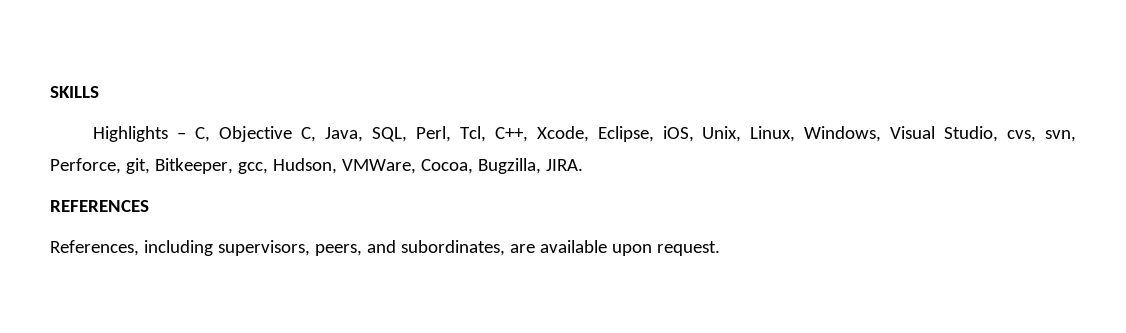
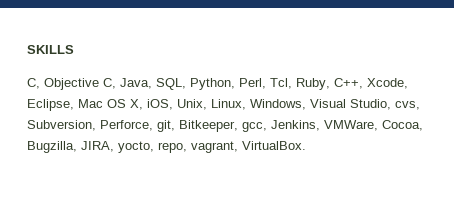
- Highlights – C, Objective C, Java, SQL, Perl, Tcl, C++, Xcode, Eclipse, iOS, Unix, Linux, Windows, Visual Studio, cvs, svn, Perforce, git, Bitkeeper, gcc, Hudson, VMWare, Cocoa, Bugzilla, JIRA.
- REFERENCES
- References, including supervisors, peers, and subordinates, are available upon request.
+ C, Objective C, Java, SQL, Python, Perl, Tcl, Ruby, C++, Xcode, Eclipse, Mac OS X, iOS, Unix, Linux, Windows, Visual Studio, cvs, Subversion, Perforce, git, Bitkeeper, gcc, Jenkins, VMWare, Cocoa, Bugzilla, JIRA, yocto, repo, vagrant, VirtualBox.

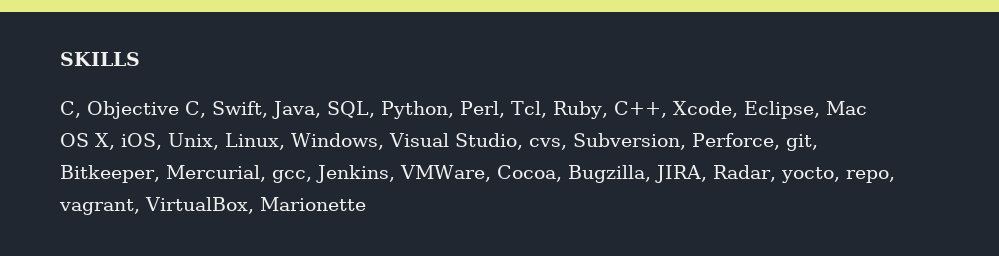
- C, Objective C, Java, SQL, Python, Perl, Tcl, Ruby, C++, Xcode, Eclipse, Mac OS X, iOS, Unix, Linux, Windows, Visual Studio, cvs, Subversion, Perforce, git, Bitkeeper, gcc, Jenkins, VMWare, Cocoa, Bugzilla, JIRA, yocto, repo, vagrant, VirtualBox.
+ C, Objective C, Swift, Java, SQL, Python, Perl, Tcl, Ruby, C++, Xcode, Eclipse, Mac OS X, iOS, Unix, Linux, Windows, Visual Studio, cvs, Subversion, Perforce, git, Bitkeeper, Mercurial, gcc, Jenkins, VMWare, Cocoa, Bugzilla, JIRA, Radar, yocto, repo, vagrant, VirtualBox, Marionette

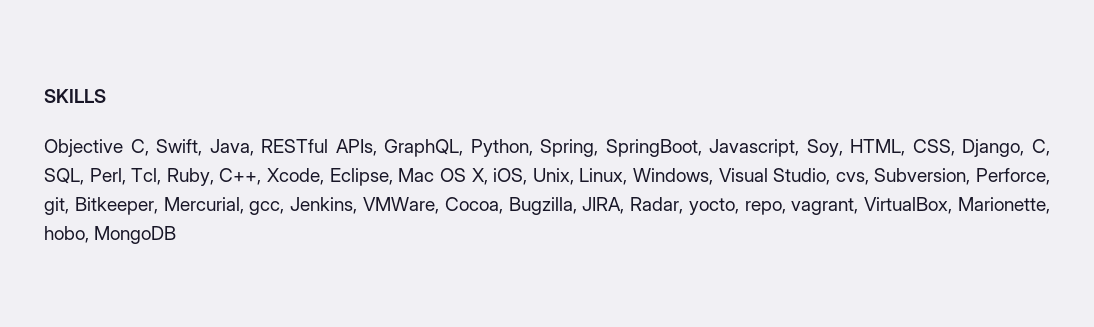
- C, Objective C, Swift, Java, SQL, Python, Perl, Tcl, Ruby, C++, Xcode, Eclipse, Mac OS X, iOS, Unix, Linux, Windows, Visual Studio, cvs, Subversion, Perforce, git, Bitkeeper, Mercurial, gcc, Jenkins, VMWare, Cocoa, Bugzilla, JIRA, Radar, yocto, repo, vagrant, VirtualBox, Marionette
+ Objective C, Swift, Java, RESTful APIs, GraphQL, Python, Spring, SpringBoot, Javascript, Soy, HTML, CSS, Django, C, SQL, Perl, Tcl, Ruby, C++, Xcode, Eclipse, Mac OS X, iOS, Unix, Linux, Windows, Visual Studio, cvs, Subversion, Perforce, git, Bitkeeper, Mercurial, gcc, Jenkins, VMWare, Cocoa, Bugzilla, JIRA, Radar, yocto, repo, vagrant, VirtualBox, Marionette, hobo, MongoDB

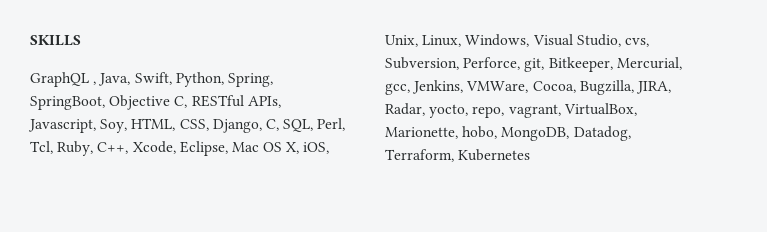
- Objective C, Swift, Java, RESTful APIs, GraphQL, Python, Spring, SpringBoot, Javascript, Soy, HTML, CSS, Django, C, SQL, Perl, Tcl, Ruby, C++, Xcode, Eclipse, Mac OS X, iOS, Unix, Linux, Windows, Visual Studio, cvs, Subversion, Perforce, git, Bitkeeper, Mercurial, gcc, Jenkins, VMWare, Cocoa, Bugzilla, JIRA, Radar, yocto, repo, vagrant, VirtualBox, Marionette, hobo, MongoDB
+ GraphQL , Java, Swift, Python, Spring, SpringBoot, Objective C, RESTful APIs, Javascript, Soy, HTML, CSS, Django, C, SQL, Perl, Tcl, Ruby, C++, Xcode, Eclipse, Mac OS X, iOS, Unix, Linux, Windows, Visual Studio, cvs, Subversion, Perforce, git, Bitkeeper, Mercurial, gcc, Jenkins, VMWare, Cocoa, Bugzilla, JIRA, Radar, yocto, repo, vagrant, VirtualBox, Marionette, hobo, MongoDB, Datadog, Terraform, Kubernetes

